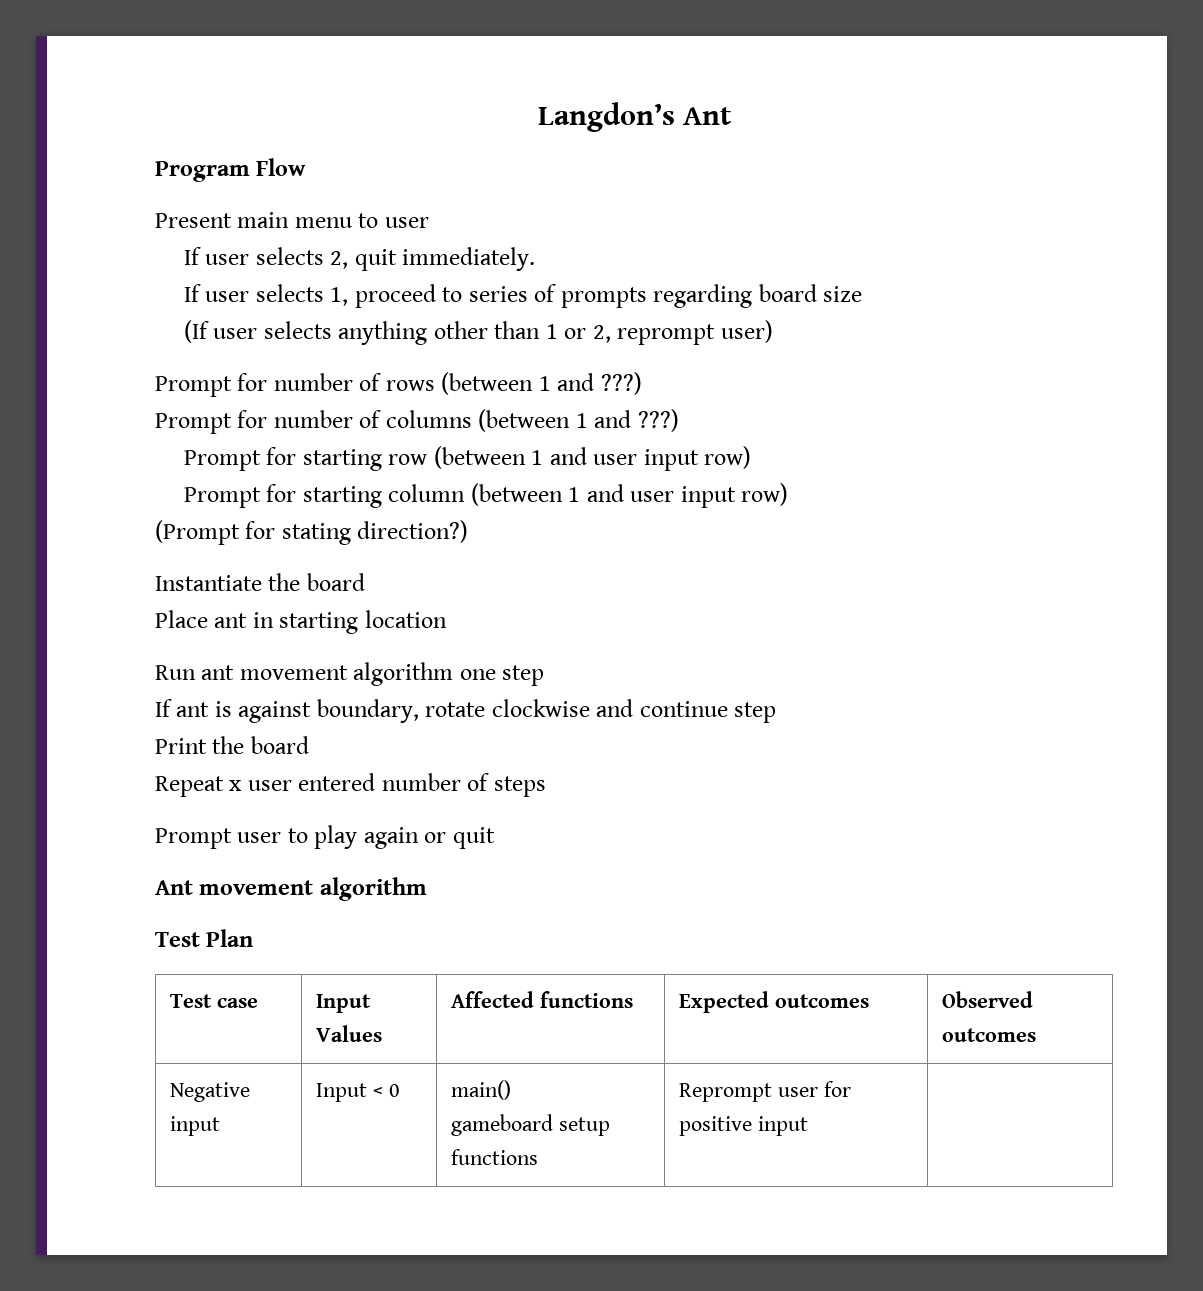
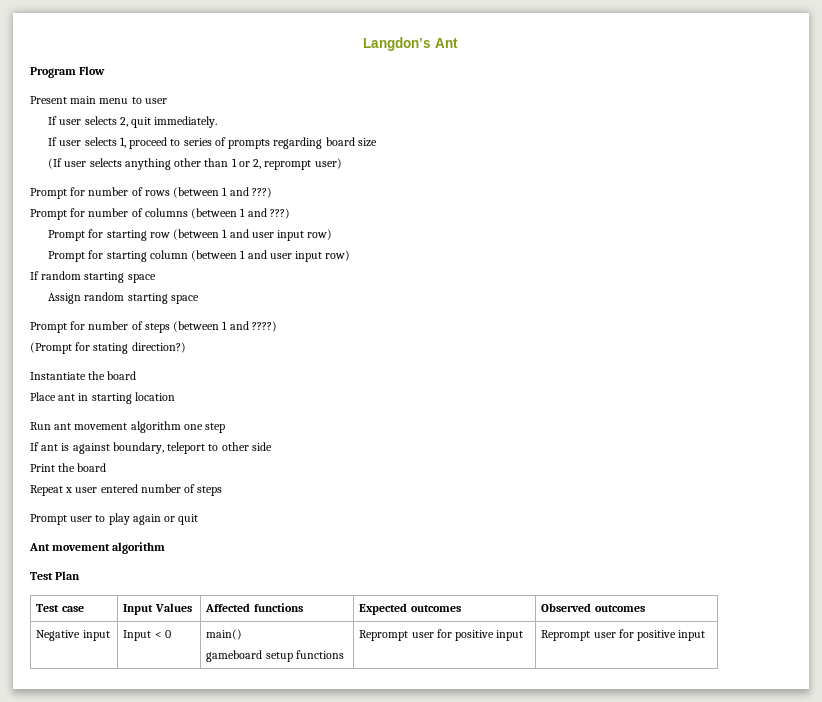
+ If random starting space
+ Assign random starting space
+ Prompt for number of steps (between 1 and ????)
- If ant is against boundary, rotate clockwise and continue step
+ If ant is against boundary, teleport to other side
  Negative input | Input < 0 | main()
- gameboard setup functions | Reprompt user for positive input |
+ gameboard setup functions | Reprompt user for positive input | Reprompt user for positive input

